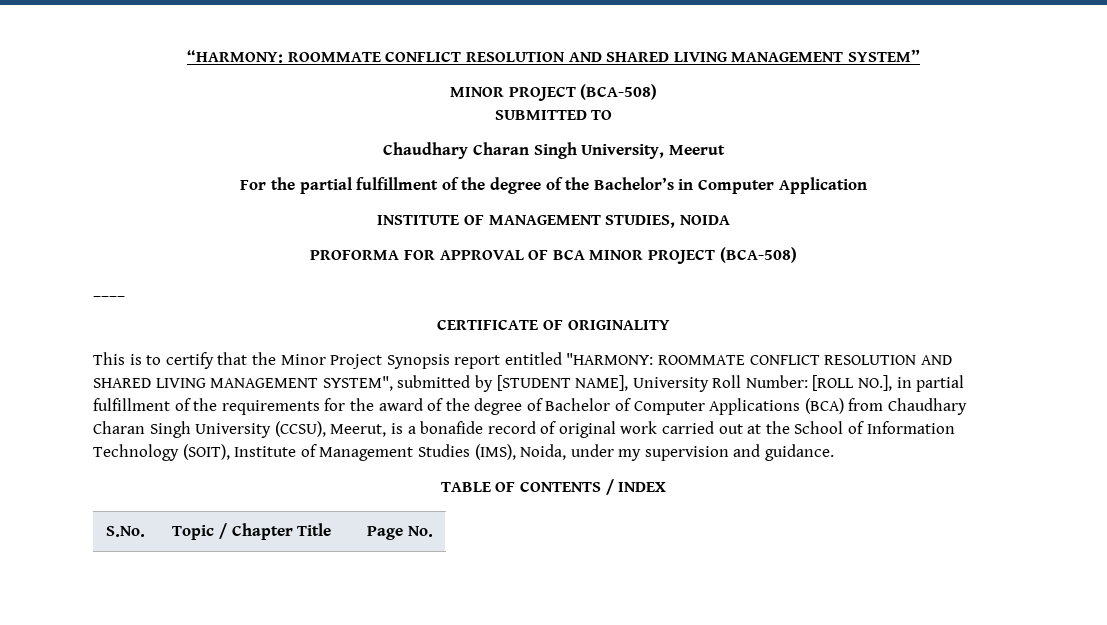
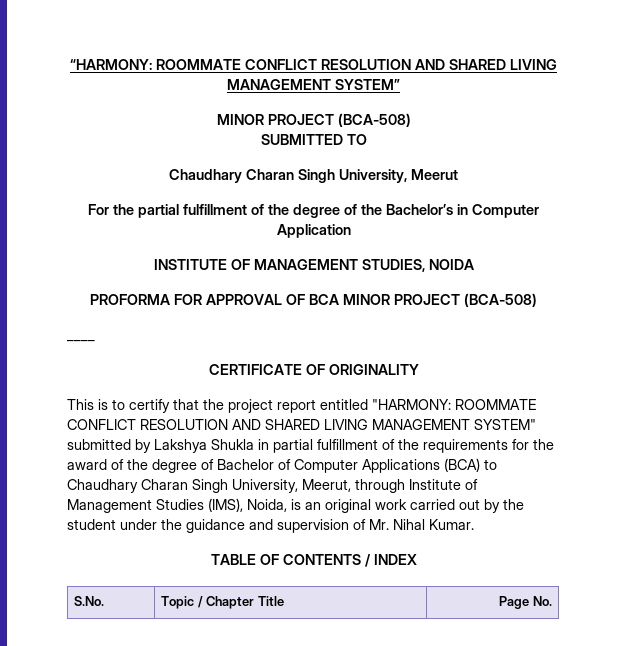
- This is to certify that the Minor Project Synopsis report entitled "HARMONY: ROOMMATE CONFLICT RESOLUTION AND SHARED LIVING MANAGEMENT SYSTEM", submitted by [STUDENT NAME], University Roll Number: [ROLL NO.], in partial fulfillment of the requirements for the award of the degree of Bachelor of Computer Applications (BCA) from Chaudhary Charan Singh University (CCSU), Meerut, is a bonafide record of original work carried out at the School of Information Technology (SOIT), Institute of Management Studies (IMS), Noida, under my supervision and guidance.
+ This is to certify that the project report entitled "HARMONY: ROOMMATE CONFLICT RESOLUTION AND SHARED LIVING MANAGEMENT SYSTEM" submitted by Lakshya Shukla in partial fulfillment of the requirements for the award of the degree of Bachelor of Computer Applications (BCA) to Chaudhary Charan Singh University, Meerut, through Institute of Management Studies (IMS), Noida, is an original work carried out by the student under the guidance and supervision of Mr. Nihal Kumar.

